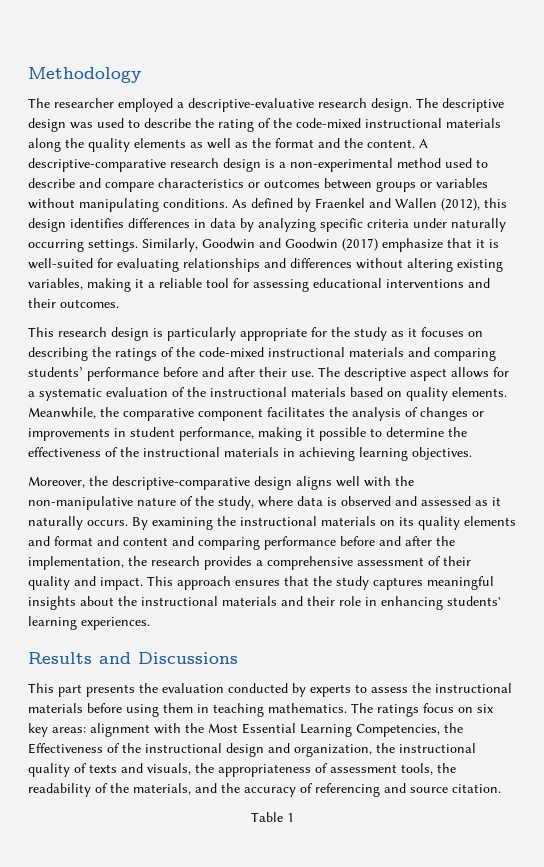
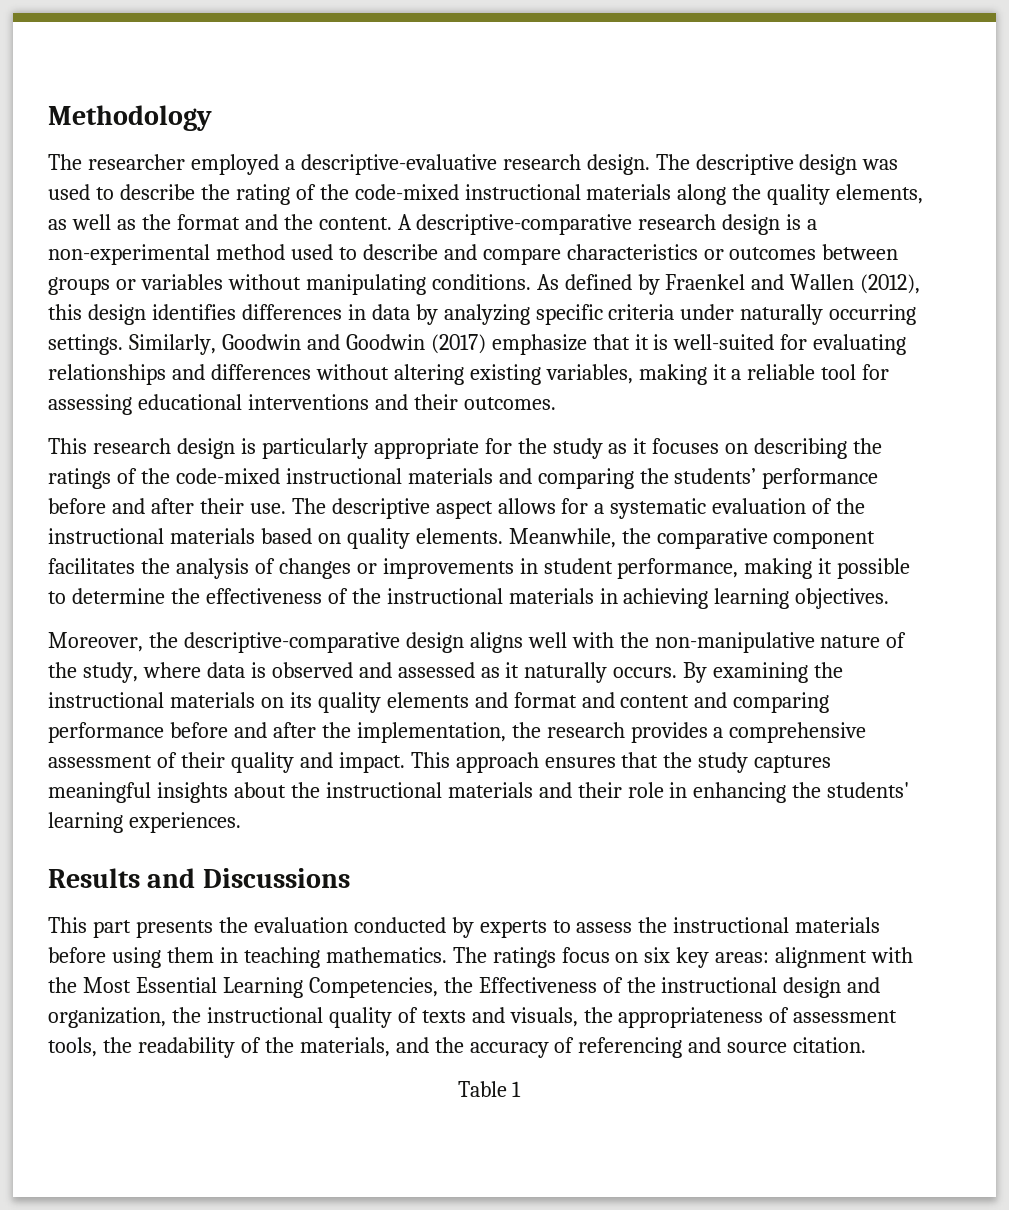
- The descriptive design was used to describe the rating of the code-mixed instructional materials along the quality elements as well as the format and the content.
+ The descriptive design was used to describe the rating of the code-mixed instructional materials along the quality elements, as well as the format and the content.
- This research design is particularly appropriate for the study as it focuses on describing the ratings of the code-mixed instructional materials and comparing students’ performance before and after their use.
+ This research design is particularly appropriate for the study as it focuses on describing the ratings of the code-mixed instructional materials and comparing the students’ performance before and after their use.
- This approach ensures that the study captures meaningful insights about the instructional materials and their role in enhancing students' learning experiences.
+ This approach ensures that the study captures meaningful insights about the instructional materials and their role in enhancing the students' learning experiences.

